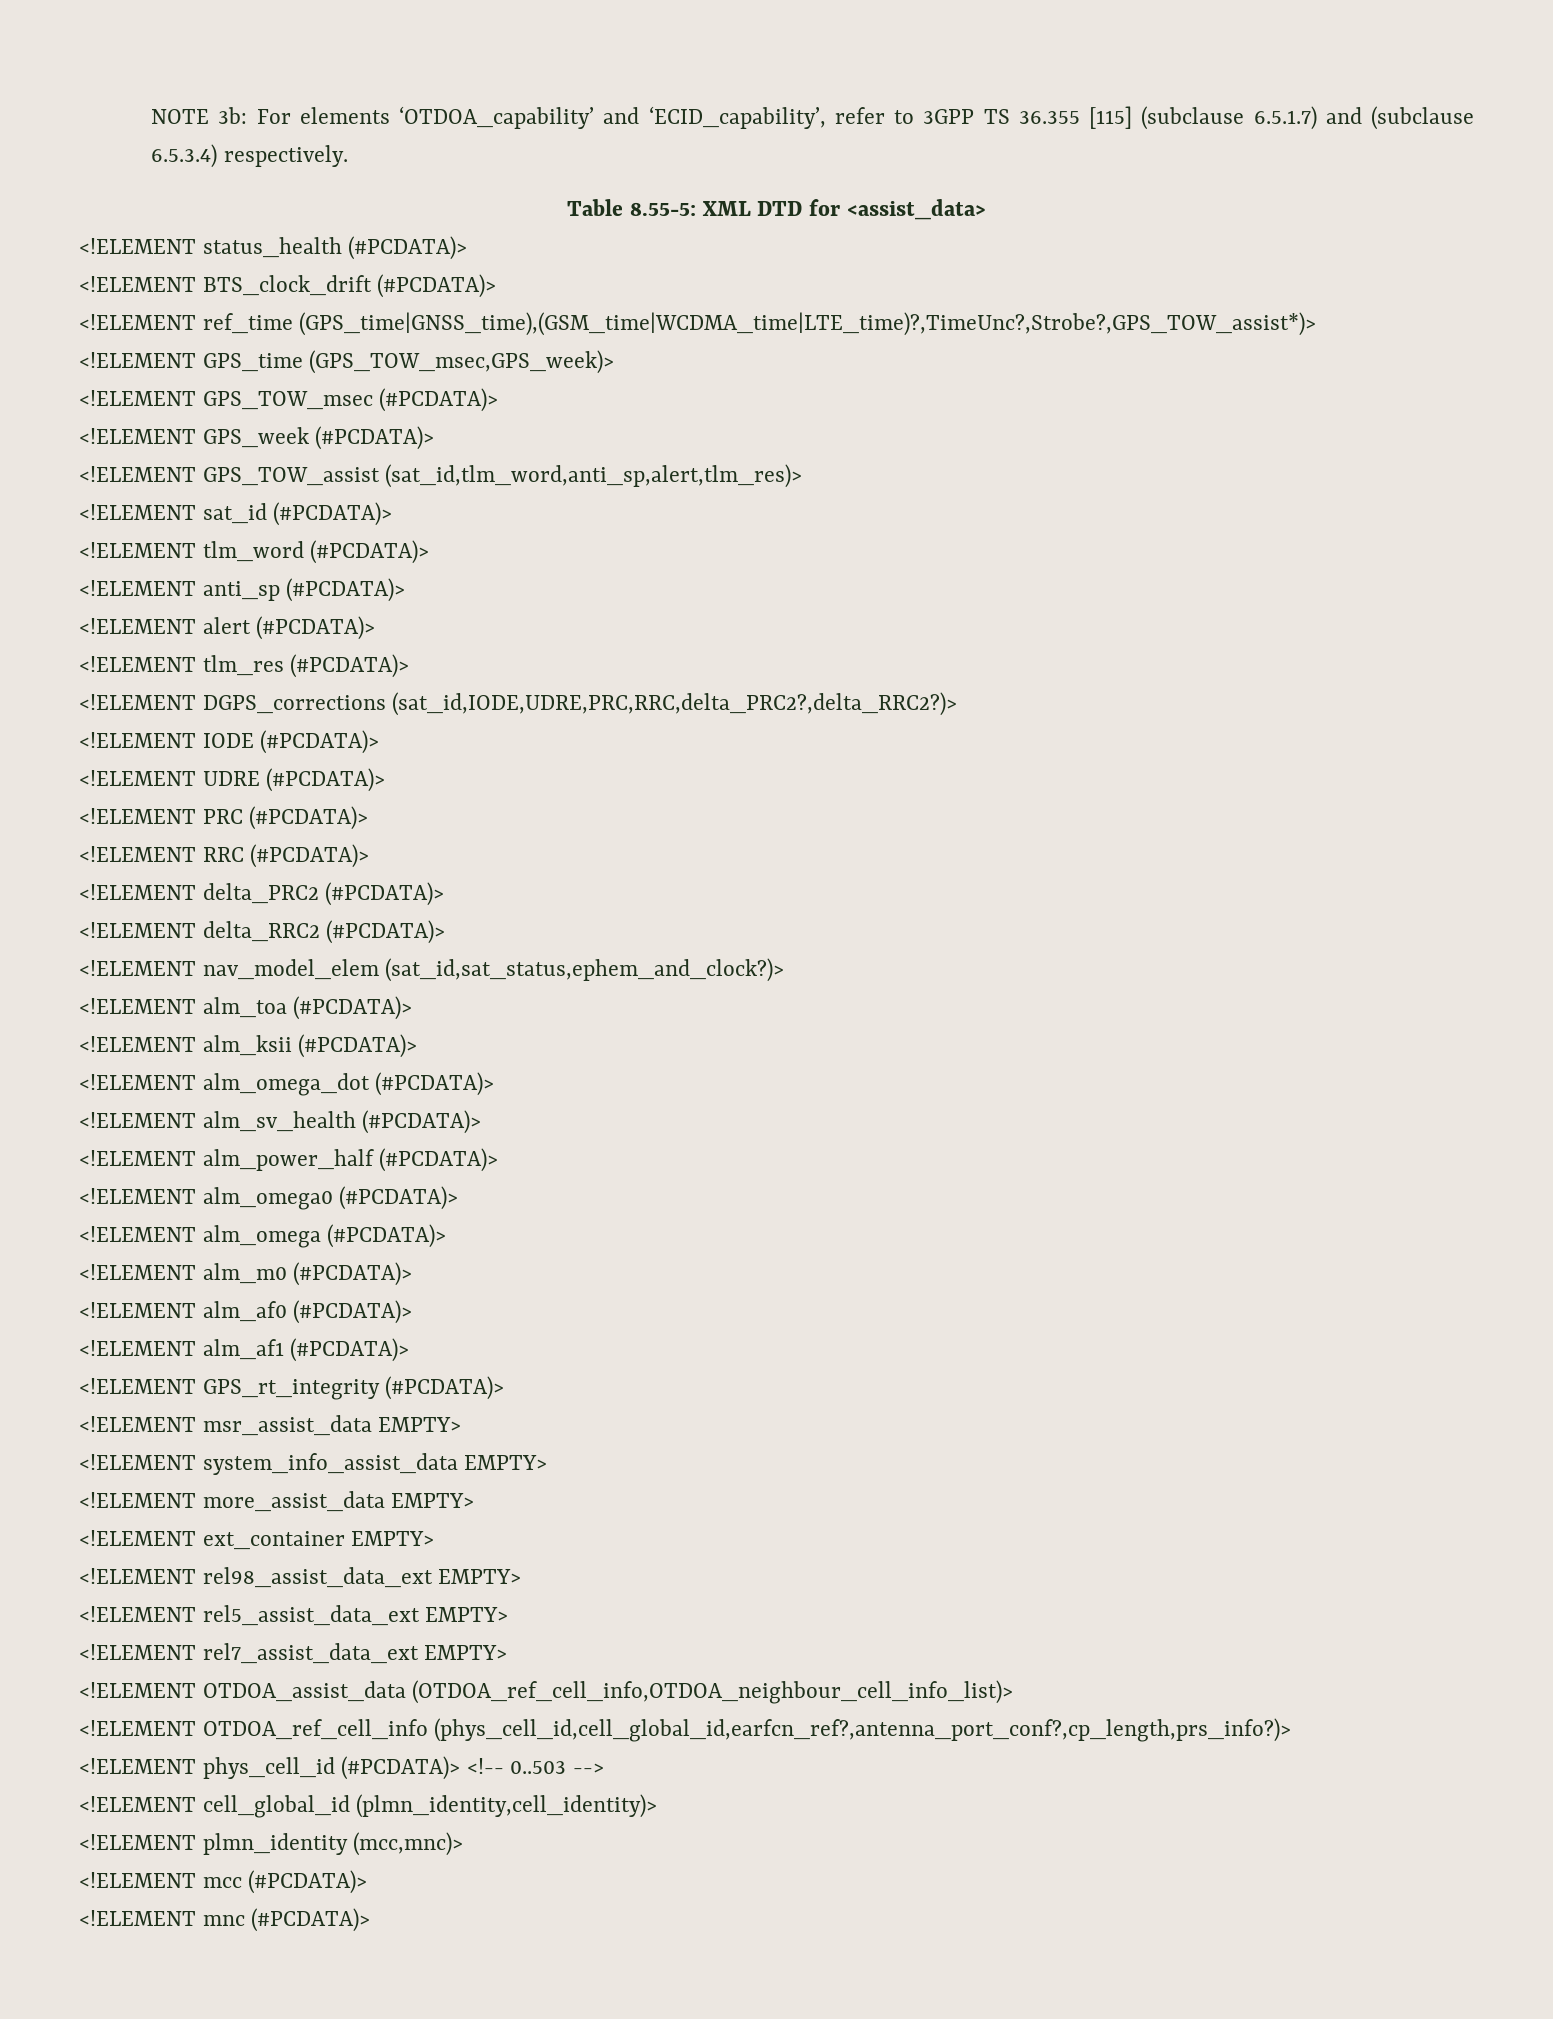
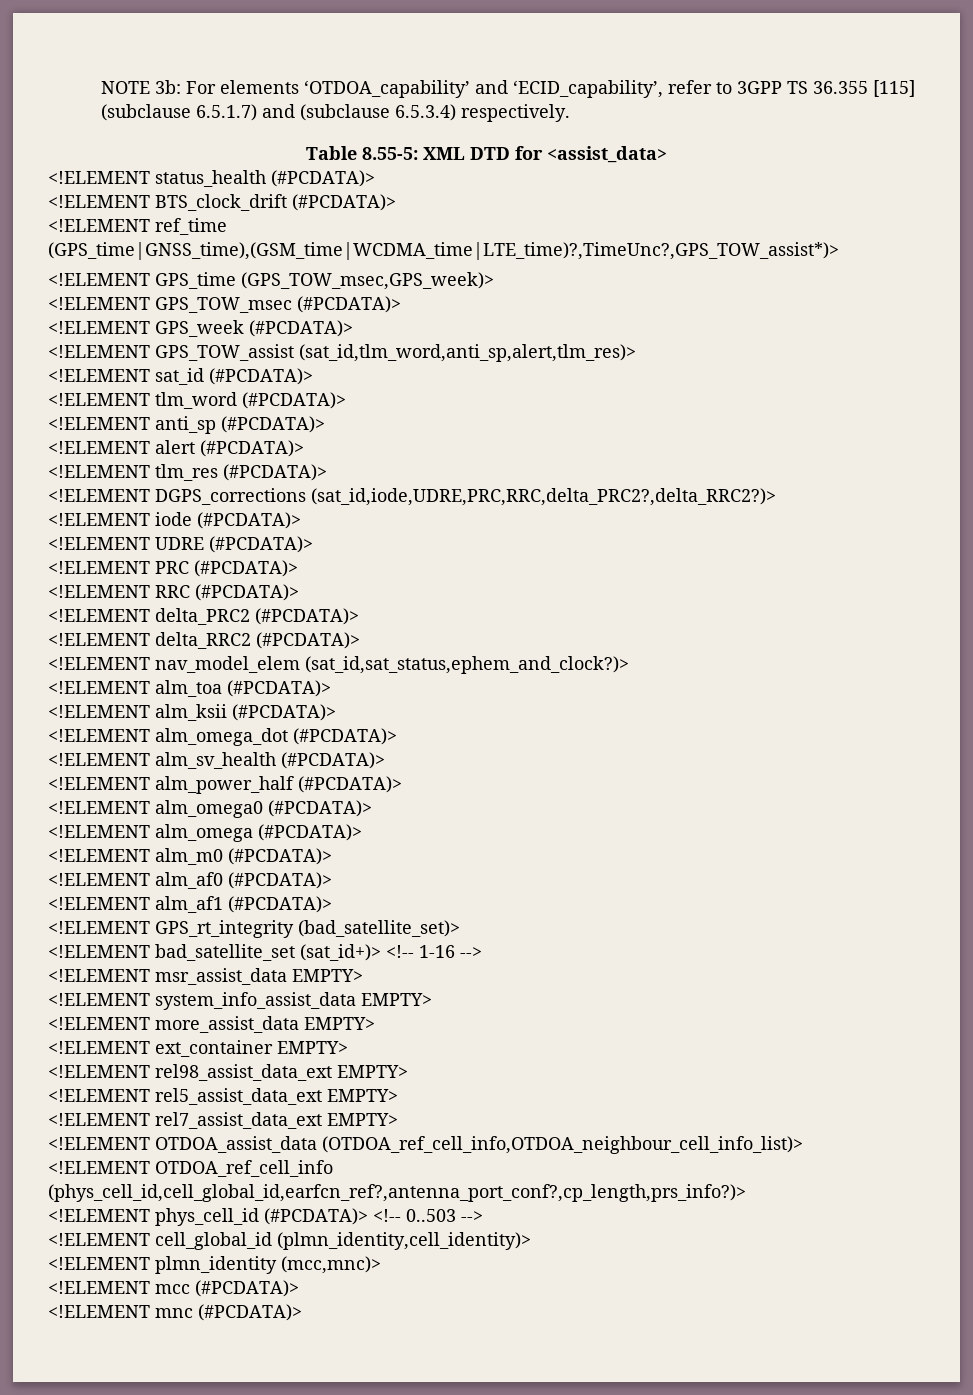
- <!ELEMENT ref_time (GPS_time|GNSS_time),(GSM_time|WCDMA_time|LTE_time)?,TimeUnc?,Strobe?,GPS_TOW_assist*)>
+ <!ELEMENT ref_time (GPS_time|GNSS_time),(GSM_time|WCDMA_time|LTE_time)?,TimeUnc?,GPS_TOW_assist*)>
- <!ELEMENT DGPS_corrections (sat_id,IODE,UDRE,PRC,RRC,delta_PRC2?,delta_RRC2?)>
- <!ELEMENT IODE (#PCDATA)>
+ <!ELEMENT DGPS_corrections (sat_id,iode,UDRE,PRC,RRC,delta_PRC2?,delta_RRC2?)>
+ <!ELEMENT iode (#PCDATA)>
- <!ELEMENT GPS_rt_integrity (#PCDATA)>
+ <!ELEMENT GPS_rt_integrity (bad_satellite_set)>
+ <!ELEMENT bad_satellite_set (sat_id+)> <!-- 1-16 -->

